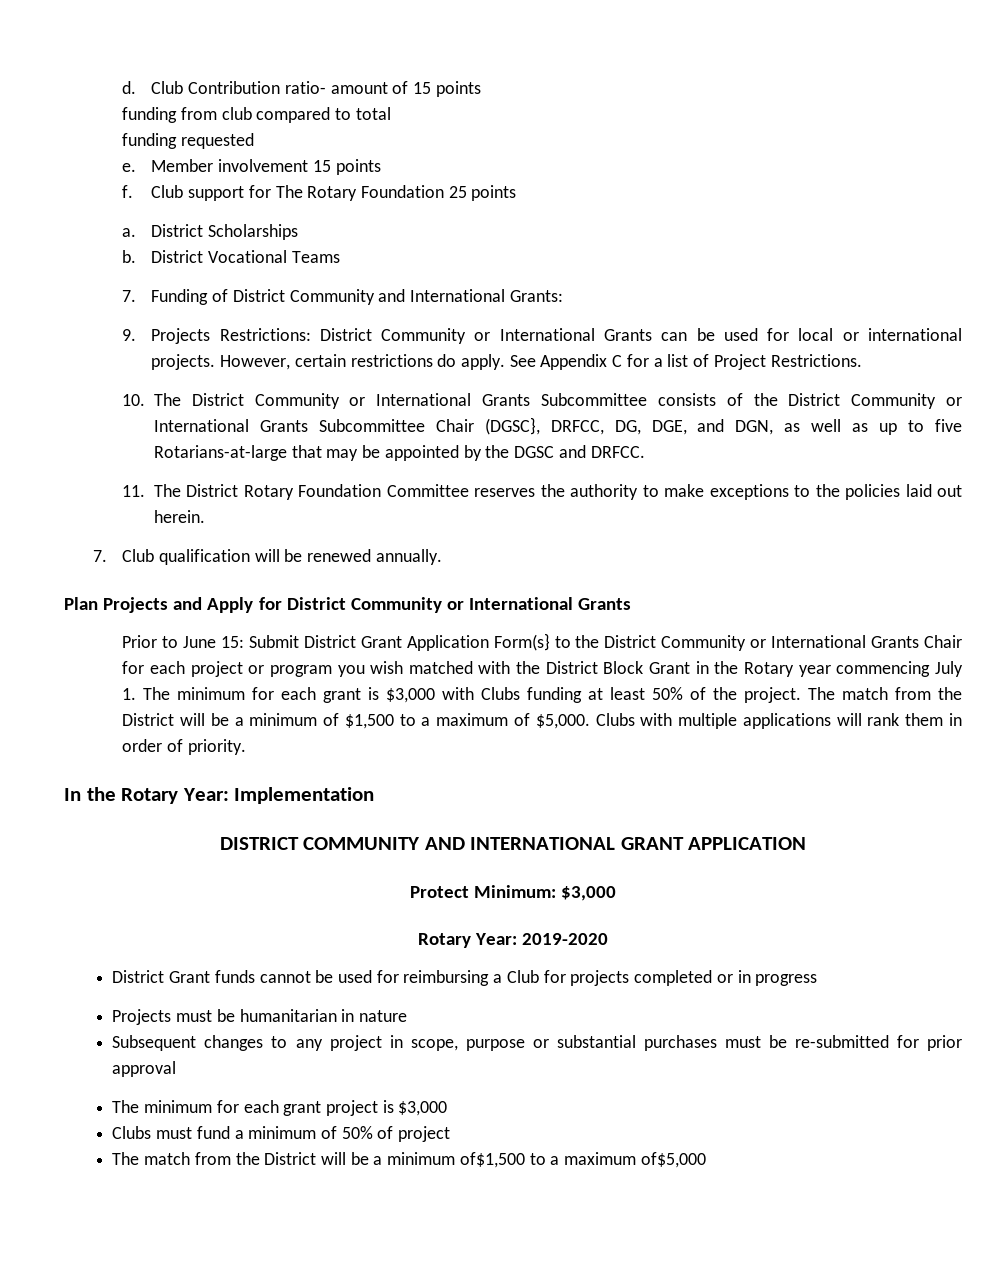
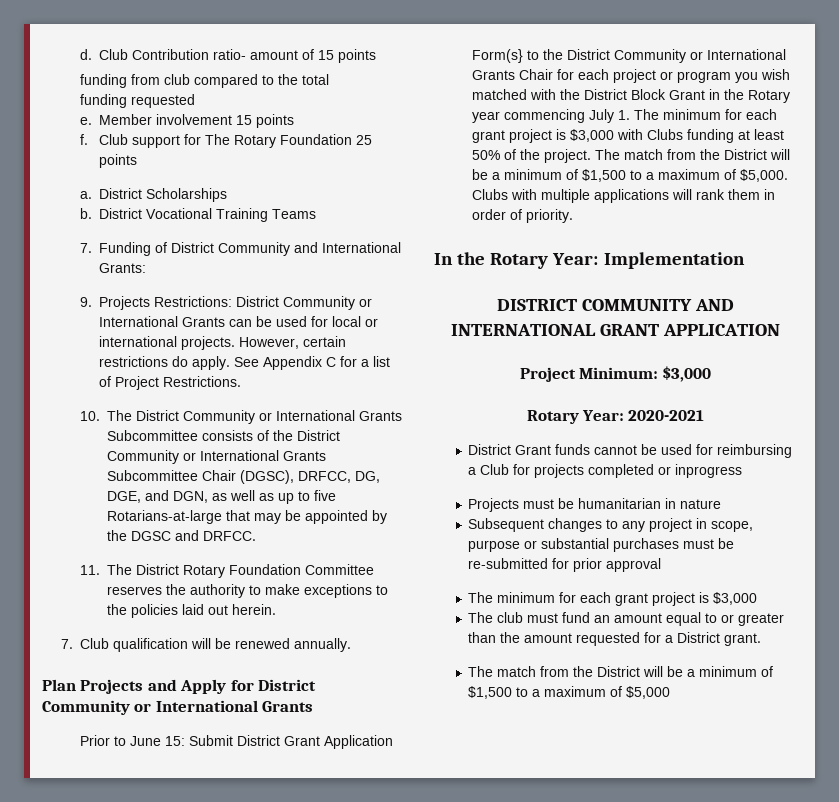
- funding from club compared to total
+ funding from club compared to the total
- District Vocational Teams
+ District Vocational Training Teams
- 10. The District Community or International Grants Subcommittee consists of the District Community or International Grants Subcommittee Chair (DGSC}, DRFCC, DG, DGE, and DGN, as well as up to five Rotarians-at-large that may be appointed by the DGSC and DRFCC.
+ 10. The District Community or International Grants Subcommittee consists of the District Community or International Grants Subcommittee Chair (DGSC), DRFCC, DG, DGE, and DGN, as well as up to five Rotarians-at-large that may be appointed by the DGSC and DRFCC.
- Prior to June 15: Submit District Grant Application Form(s} to the District Community or International Grants Chair for each project or program you wish matched with the District Block Grant in the Rotary year commencing July 1. The minimum for each grant is $3,000 with Clubs funding at least 50% of the project.
+ Prior to June 15: Submit District Grant Application Form(s} to the District Community or International Grants Chair for each project or program you wish matched with the District Block Grant in the Rotary year commencing July 1. The minimum for each grant project is $3,000 with Clubs funding at least 50% of the project.
- Protect Minimum: $3,000
+ Project Minimum: $3,000
- Rotary Year: 2019-2020
+ Rotary Year: 2020-2021
- District Grant funds cannot be used for reimbursing a Club for projects completed or in progress
+ District Grant funds cannot be used for reimbursing a Club for projects completed or inprogress
- Clubs must fund a minimum of 50% of project
- The match from the District will be a minimum of$1,500 to a maximum of$5,000
+ The club must fund an amount equal to or greater than the amount requested for a District grant.
+ The match from the District will be a minimum of $1,500 to a maximum of $5,000

